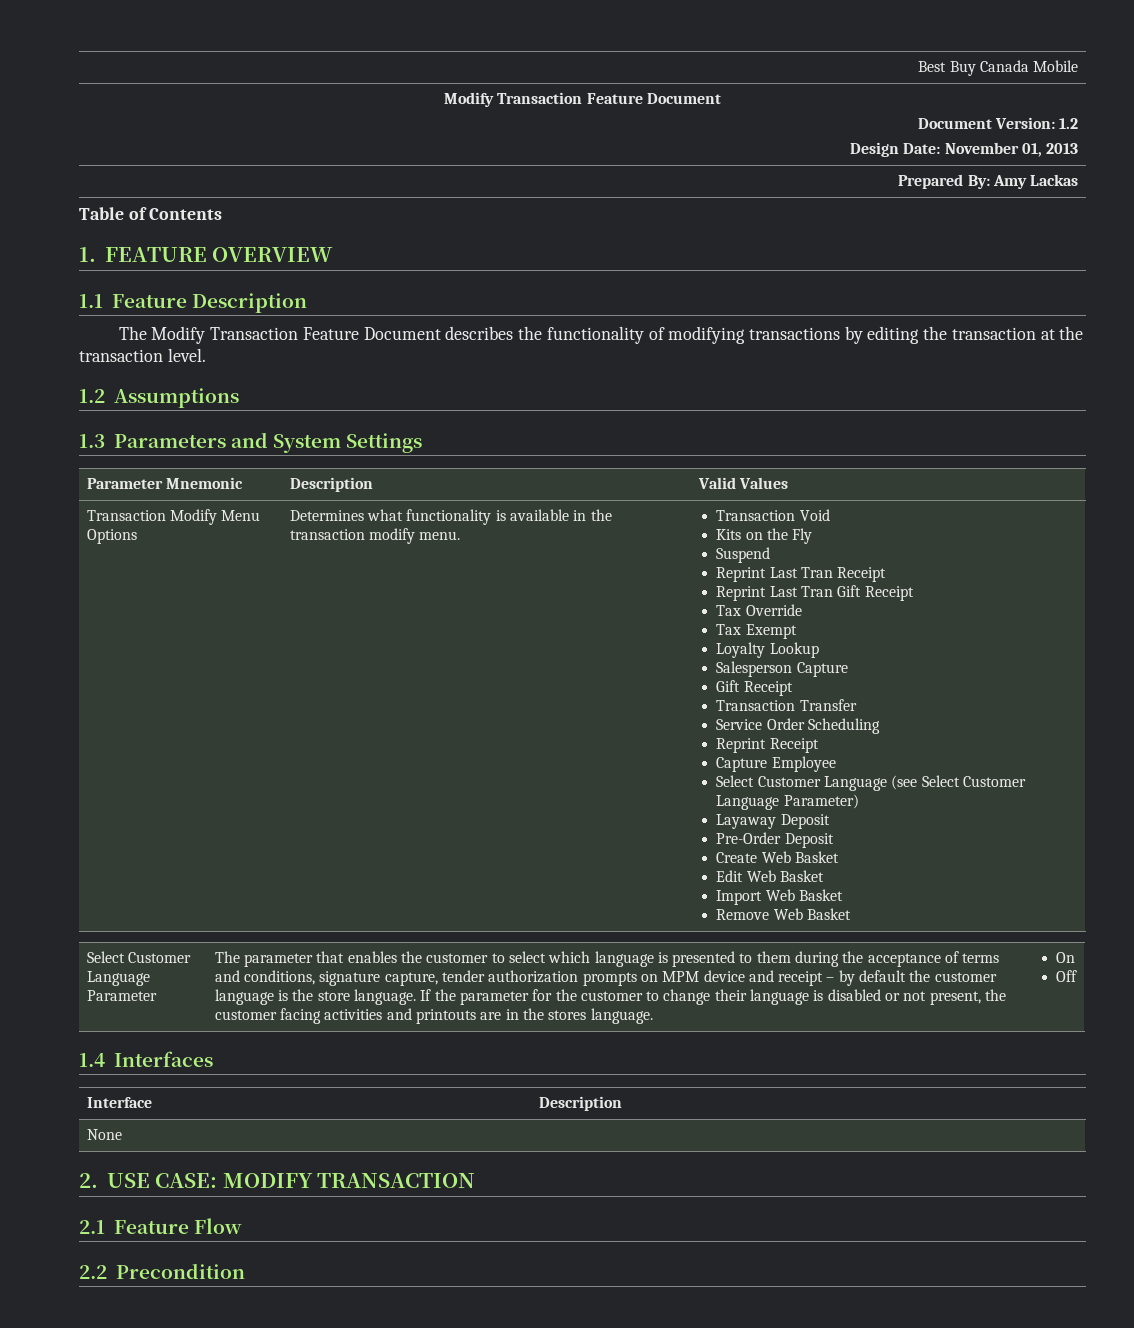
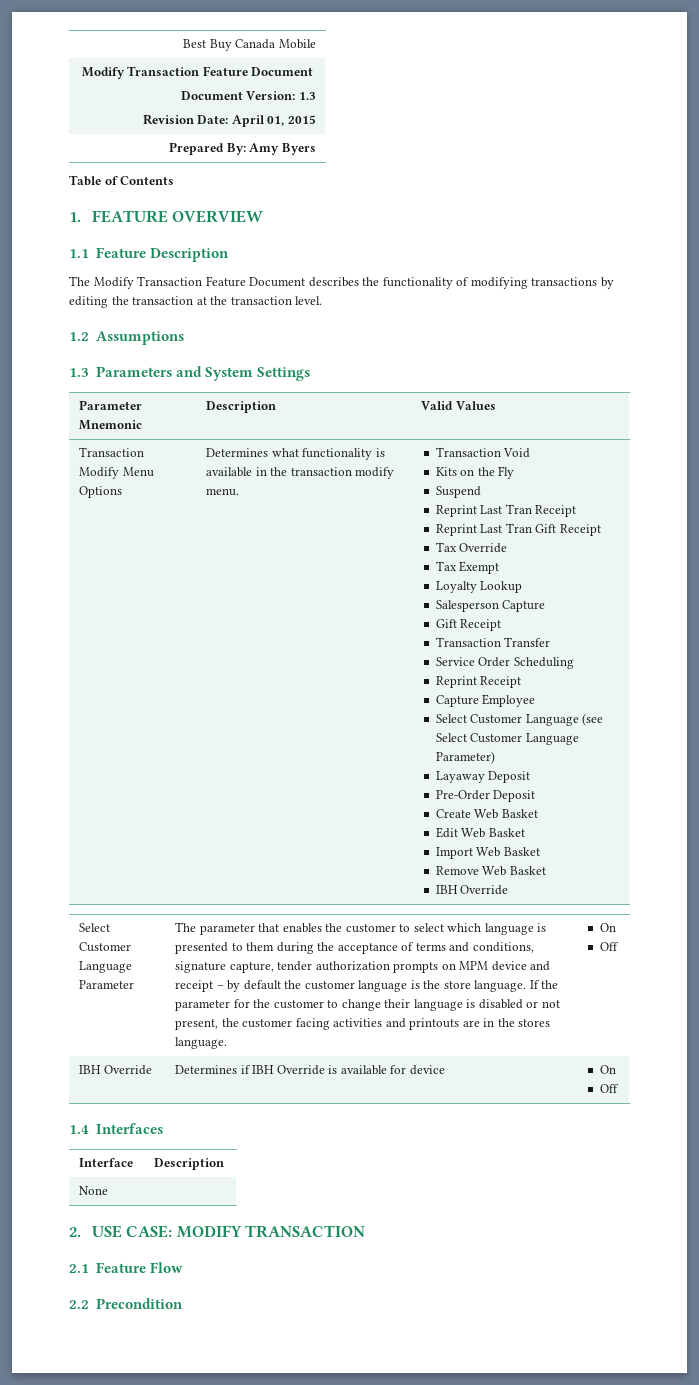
  Best Buy Canada Mobile
  Modify Transaction Feature Document
- Document Version: 1.2
- Design Date: November 01, 2013
+ Document Version: 1.3
+ Revision Date: April 01, 2015
- Prepared By: Amy Lackas
+ Prepared By: Amy Byers
  Remove Web Basket
+ IBH Override
+ IBH Override | Determines if IBH Override is available for device | On
+ Off

